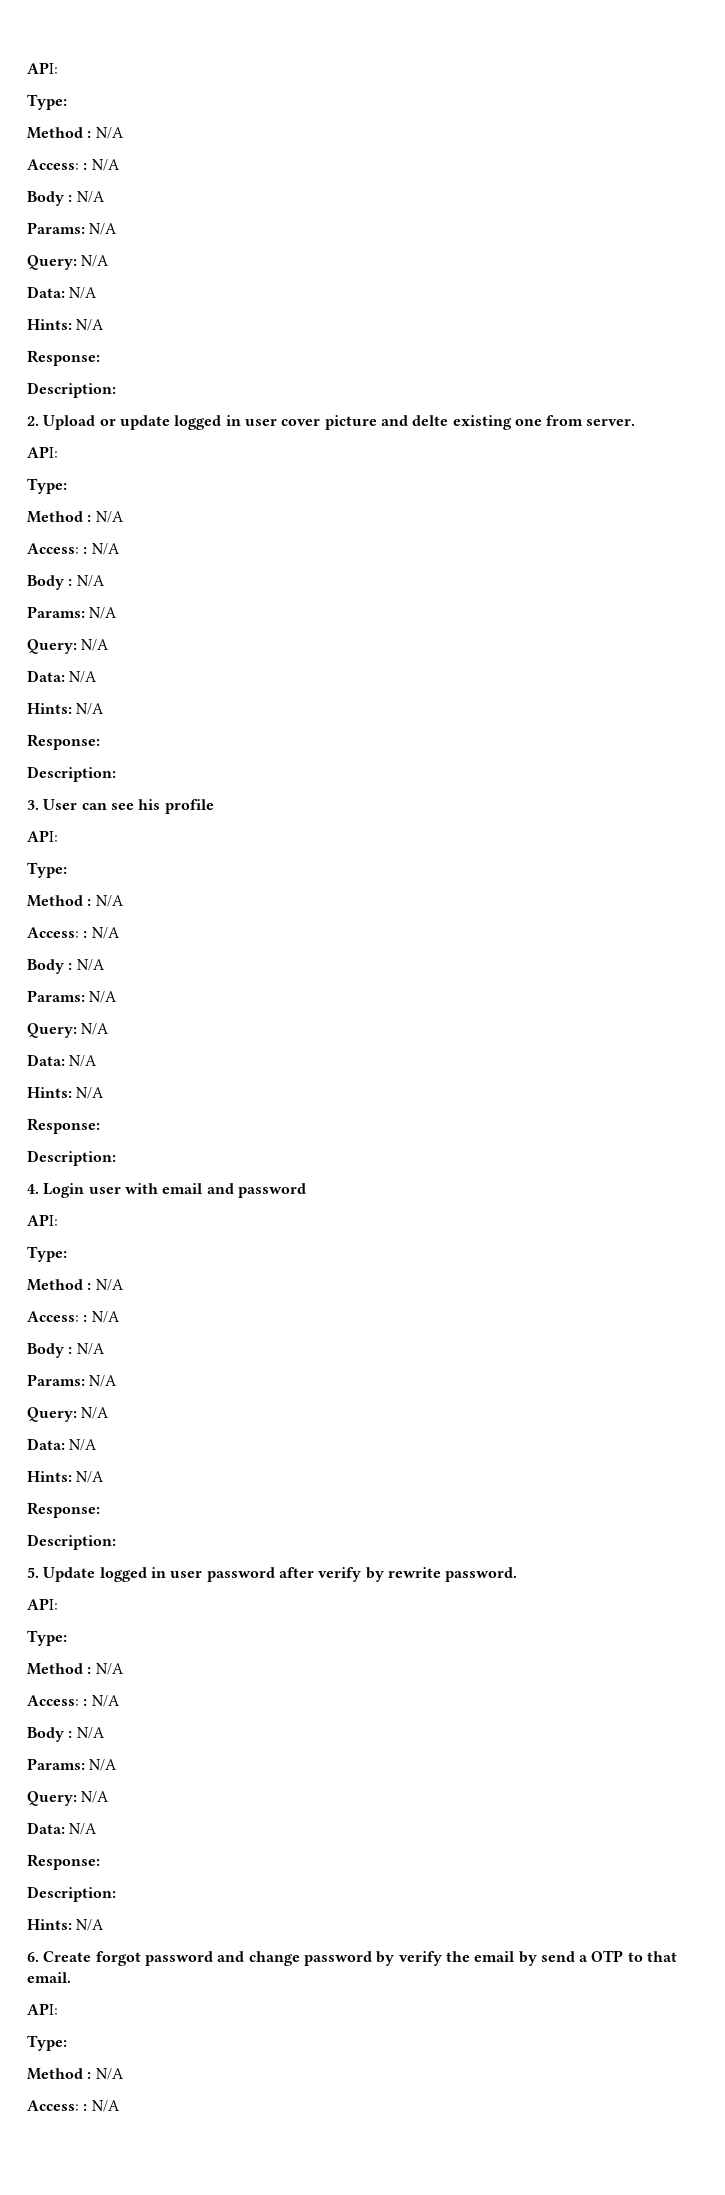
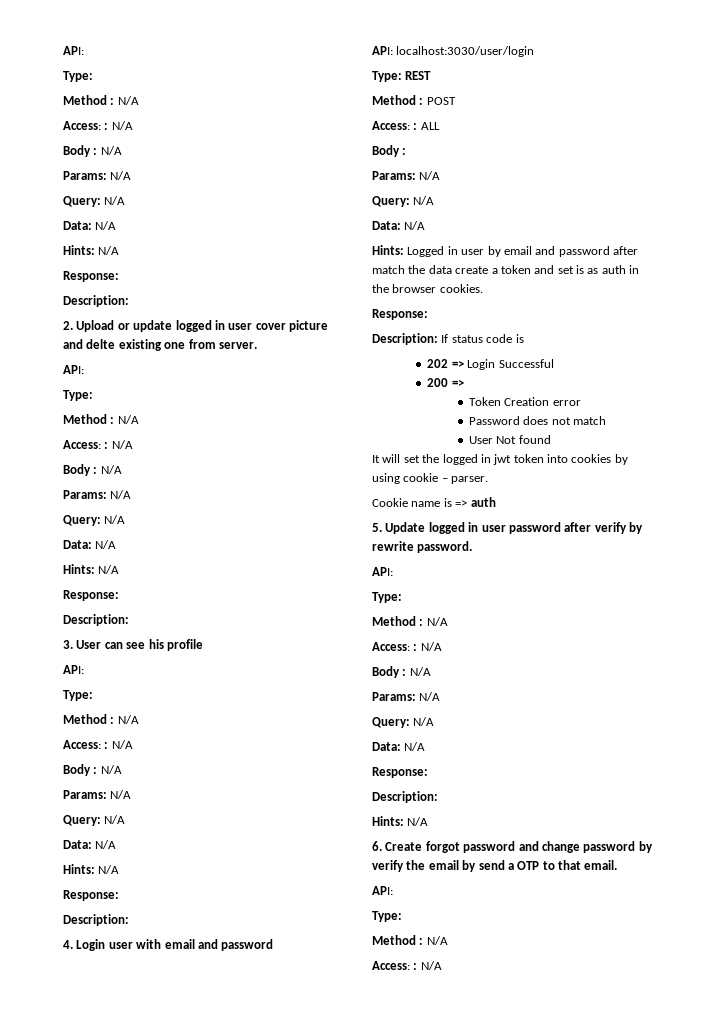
  4. Login user with email and password
- API:
- Type:
- Method : N/A
- Access: : N/A
- Body : N/A
+ API: localhost:3030/user/login
+ Type: REST
+ Method : POST
+ Access: : ALL
+ Body :
  Params: N/A
  Query: N/A
  Data: N/A
- Hints: N/A
+ Hints: Logged in user by email and password after match the data create a token and set is as auth in the browser cookies.
  Response:
- Description:
+ Description: If status code is
+ 202 => Login Successful
+ 200 =>
+ Token Creation error
+ Password does not match
+ User Not found
+ It will set the logged in jwt token into cookies by using cookie – parser.
+ Cookie name is => auth

